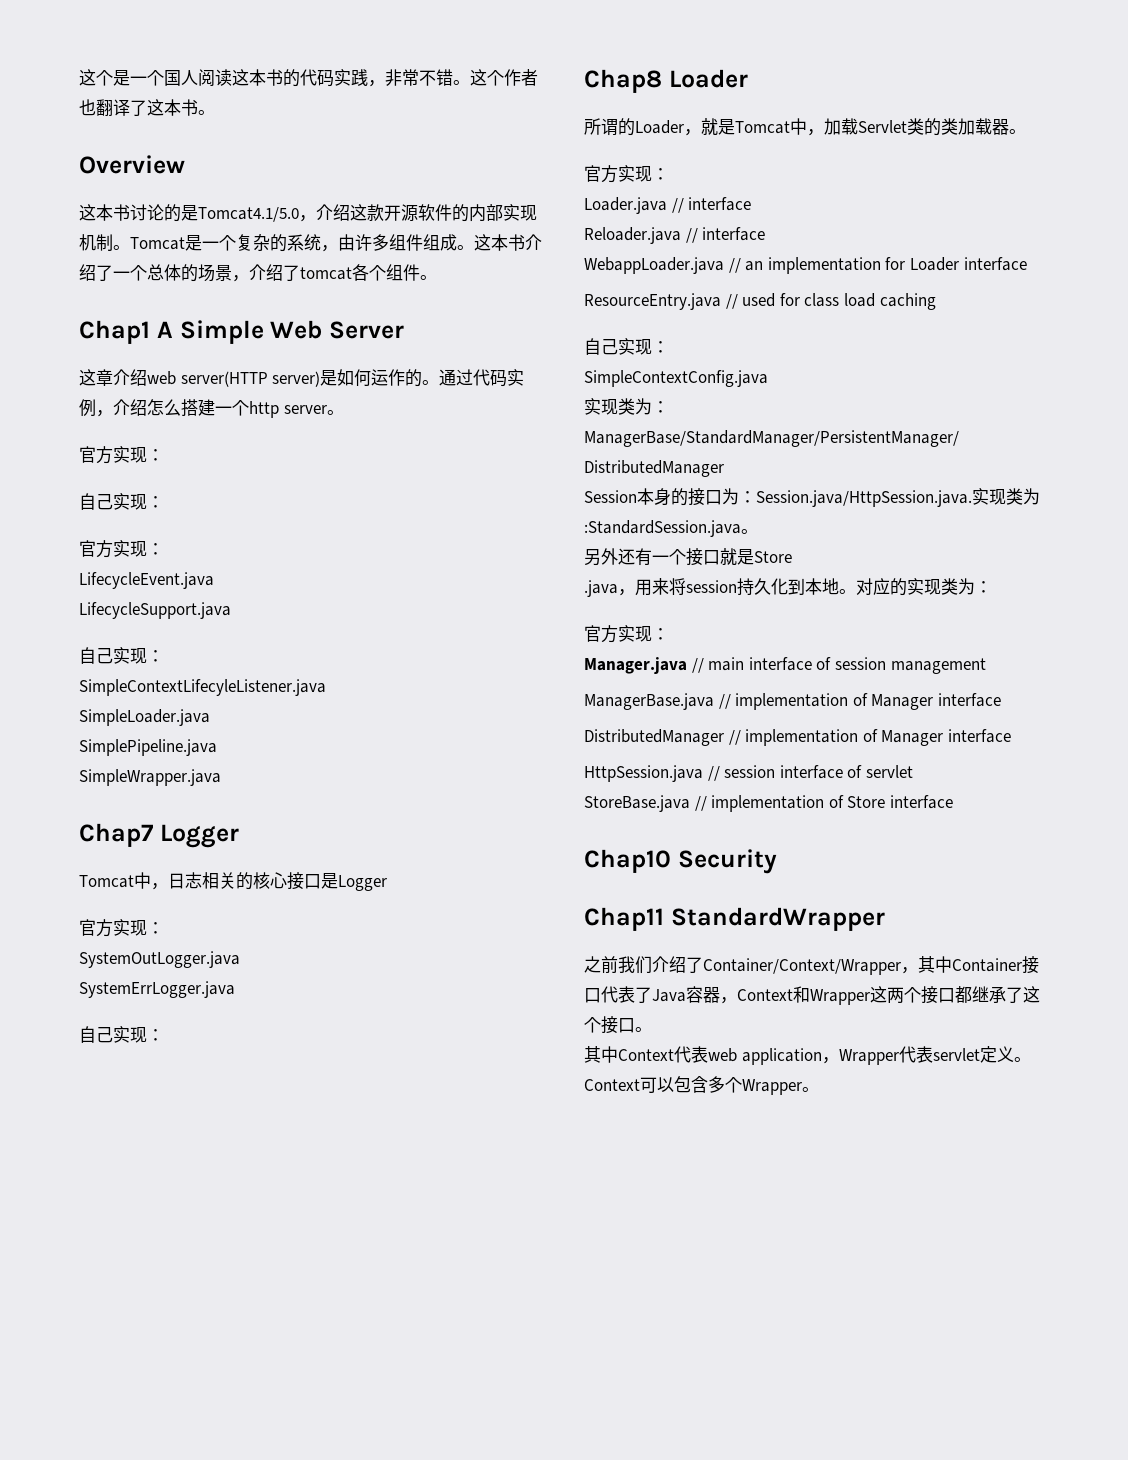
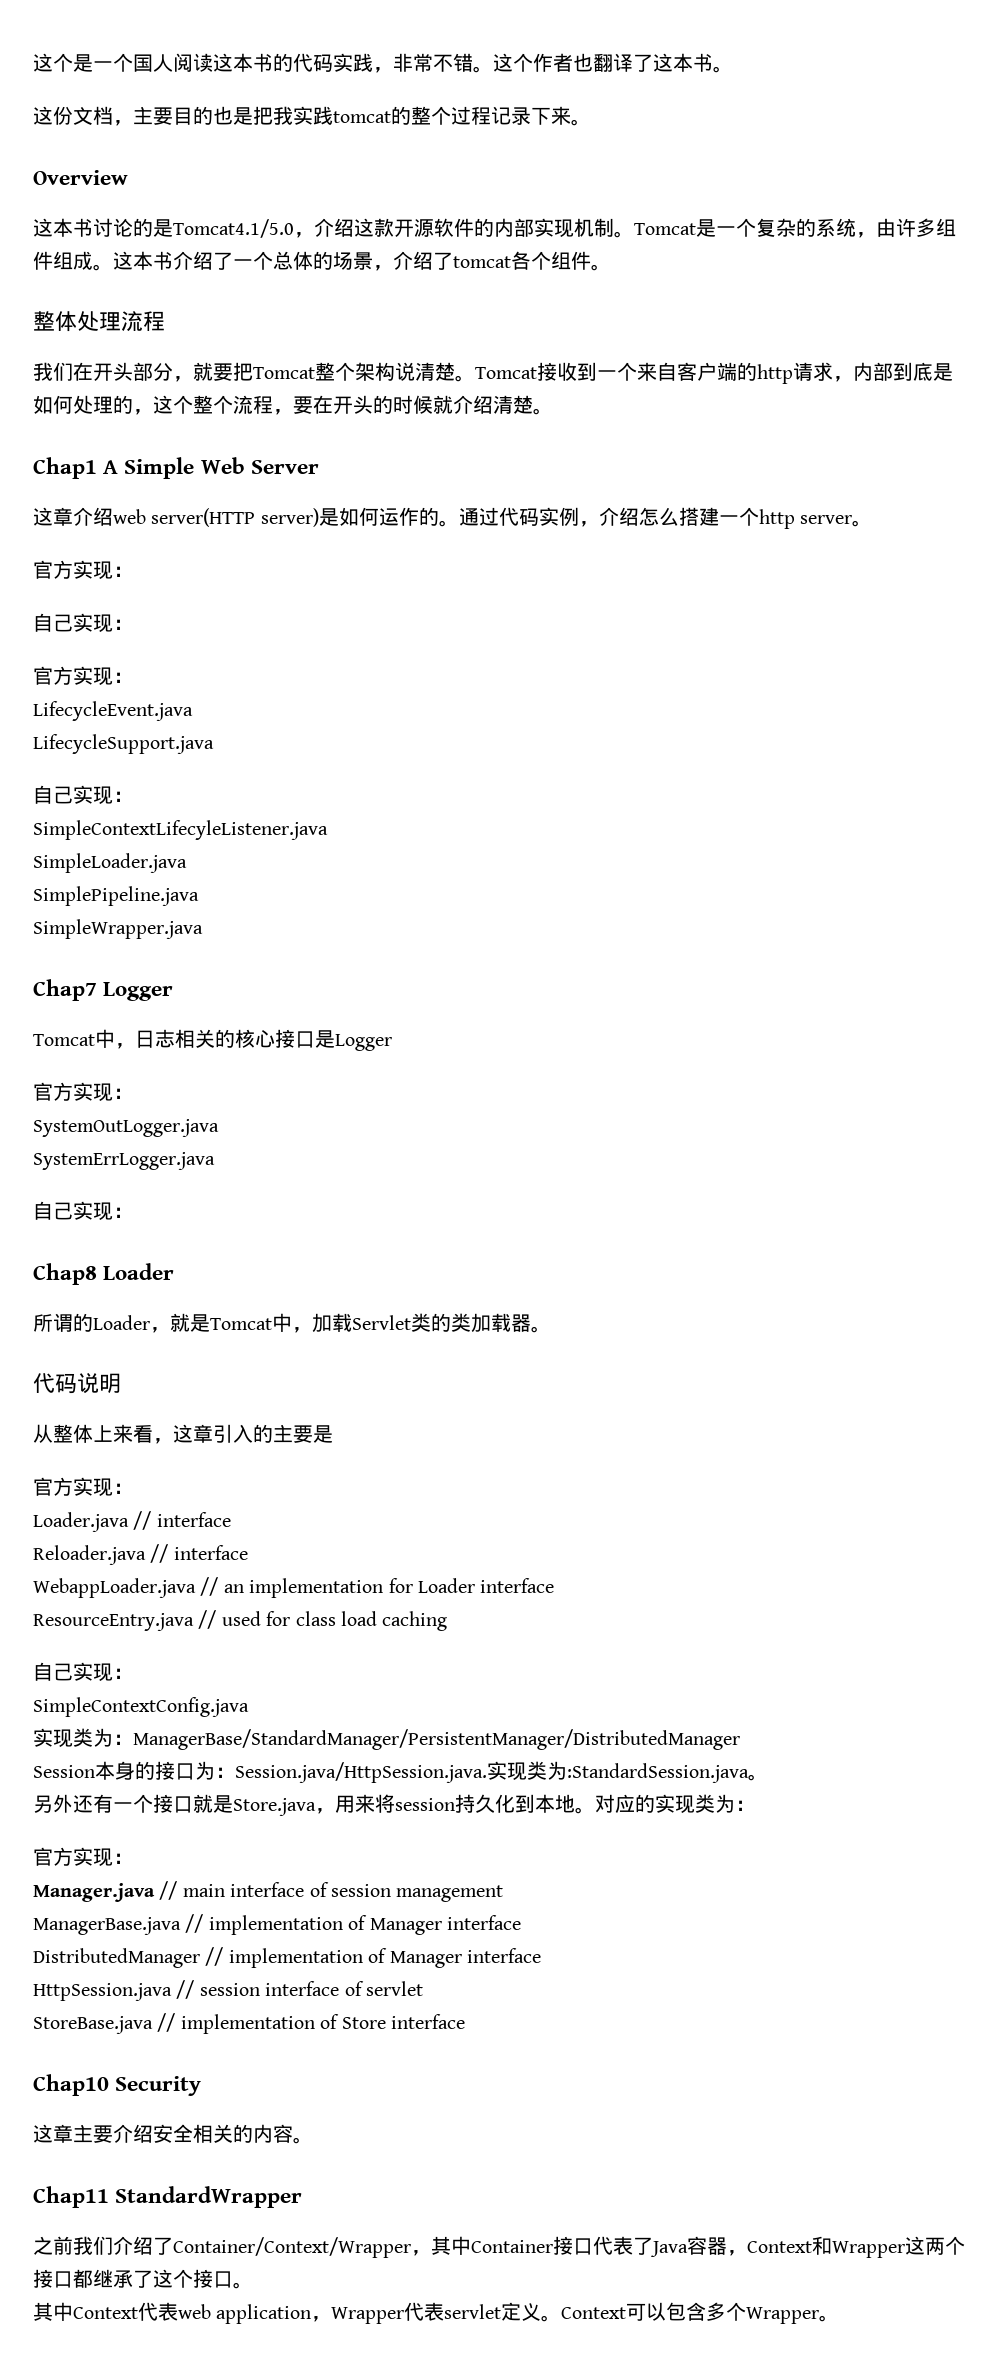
+ 这份文档，主要目的也是把我实践tomcat的整个过程记录下来。
+ 整体处理流程
+ 我们在开头部分，就要把Tomcat整个架构说清楚。Tomcat接收到一个来自客户端的http请求，内部到底是如何处理的，这个整个流程，要在开头的时候就介绍清楚。
+ 代码说明
+ 从整体上来看，这章引入的主要是
- 另外还有一个接口就是Store
- .java，用来将session持久化到本地。
+ 另外还有一个接口就是Store.java，用来将session持久化到本地。
+ 这章主要介绍安全相关的内容。

